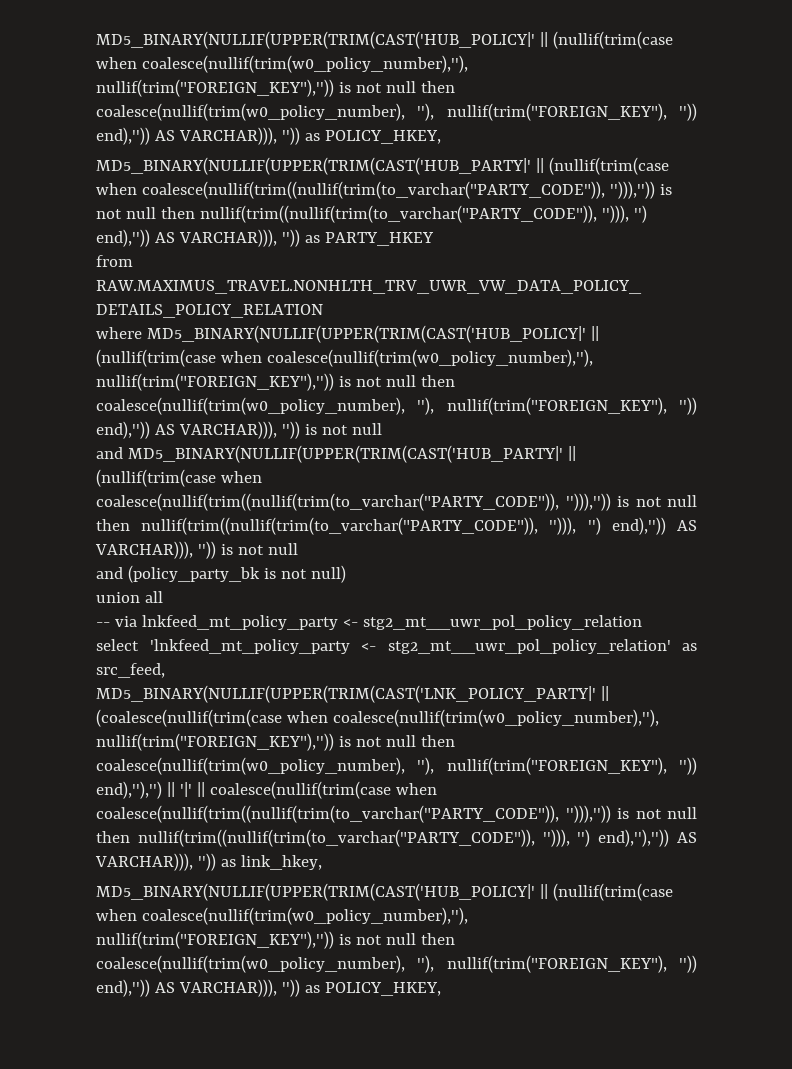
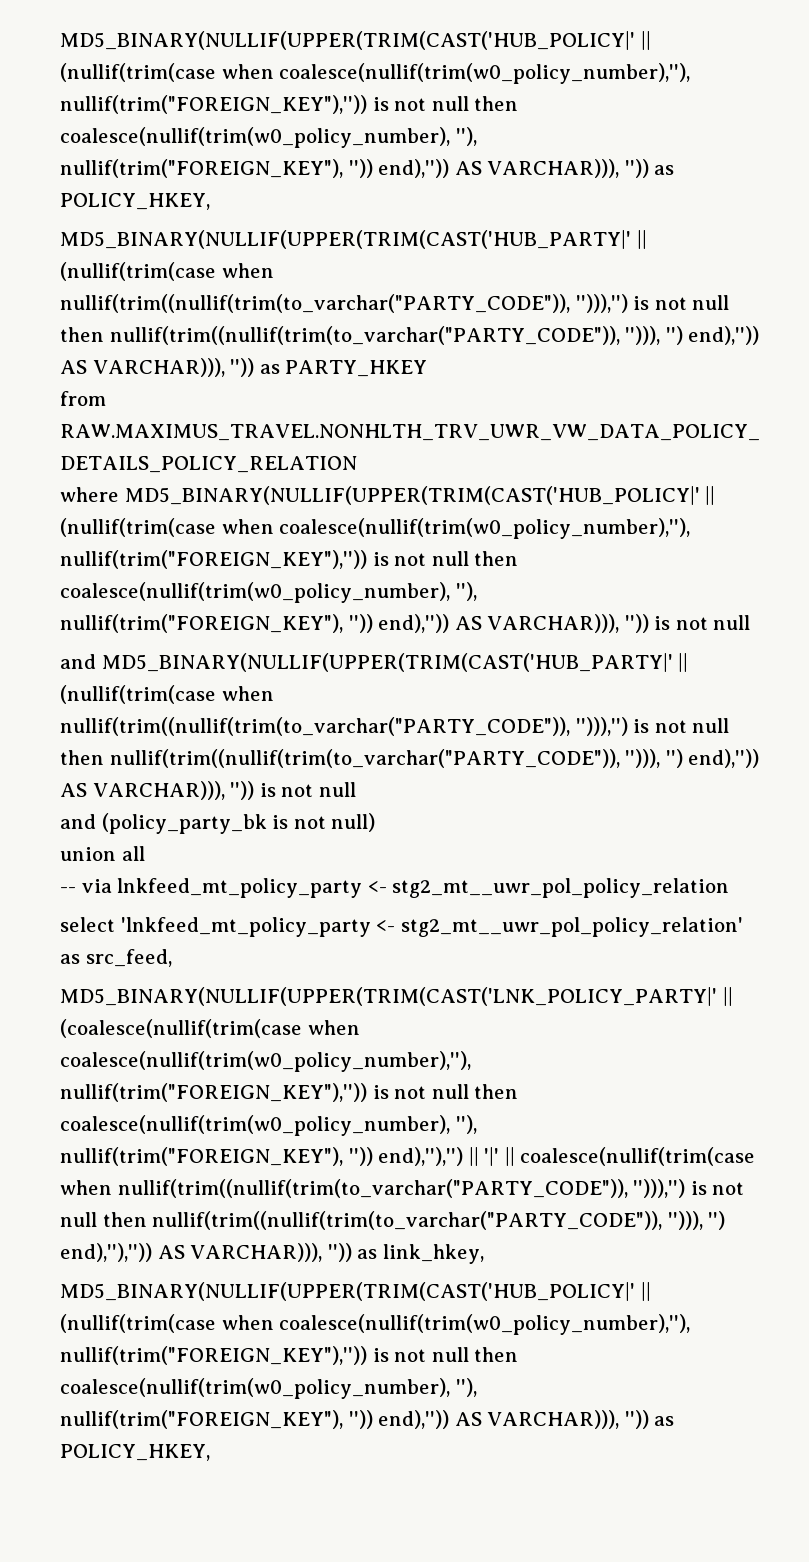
- MD5_BINARY(NULLIF(UPPER(TRIM(CAST('HUB_PARTY|' || (nullif(trim(case when coalesce(nullif(trim((nullif(trim(to_varchar("PARTY_CODE")), ''))),'')) is not null then nullif(trim((nullif(trim(to_varchar("PARTY_CODE")), ''))), '') end),'')) AS VARCHAR))), '')) as PARTY_HKEY
+ MD5_BINARY(NULLIF(UPPER(TRIM(CAST('HUB_PARTY|' || (nullif(trim(case when nullif(trim((nullif(trim(to_varchar("PARTY_CODE")), ''))),'') is not null then nullif(trim((nullif(trim(to_varchar("PARTY_CODE")), ''))), '') end),'')) AS VARCHAR))), '')) as PARTY_HKEY
- and MD5_BINARY(NULLIF(UPPER(TRIM(CAST('HUB_PARTY|' || (nullif(trim(case when coalesce(nullif(trim((nullif(trim(to_varchar("PARTY_CODE")), ''))),'')) is not null then nullif(trim((nullif(trim(to_varchar("PARTY_CODE")), ''))), '') end),'')) AS VARCHAR))), '')) is not null
+ and MD5_BINARY(NULLIF(UPPER(TRIM(CAST('HUB_PARTY|' || (nullif(trim(case when nullif(trim((nullif(trim(to_varchar("PARTY_CODE")), ''))),'') is not null then nullif(trim((nullif(trim(to_varchar("PARTY_CODE")), ''))), '') end),'')) AS VARCHAR))), '')) is not null
- MD5_BINARY(NULLIF(UPPER(TRIM(CAST('LNK_POLICY_PARTY|' || (coalesce(nullif(trim(case when coalesce(nullif(trim(w0_policy_number),''), nullif(trim("FOREIGN_KEY"),'')) is not null then coalesce(nullif(trim(w0_policy_number), ''), nullif(trim("FOREIGN_KEY"), '')) end),''),'') || '|' || coalesce(nullif(trim(case when coalesce(nullif(trim((nullif(trim(to_varchar("PARTY_CODE")), ''))),'')) is not null then nullif(trim((nullif(trim(to_varchar("PARTY_CODE")), ''))), '') end),''),'')) AS VARCHAR))), '')) as link_hkey,
+ MD5_BINARY(NULLIF(UPPER(TRIM(CAST('LNK_POLICY_PARTY|' || (coalesce(nullif(trim(case when coalesce(nullif(trim(w0_policy_number),''), nullif(trim("FOREIGN_KEY"),'')) is not null then coalesce(nullif(trim(w0_policy_number), ''), nullif(trim("FOREIGN_KEY"), '')) end),''),'') || '|' || coalesce(nullif(trim(case when nullif(trim((nullif(trim(to_varchar("PARTY_CODE")), ''))),'') is not null then nullif(trim((nullif(trim(to_varchar("PARTY_CODE")), ''))), '') end),''),'')) AS VARCHAR))), '')) as link_hkey,

